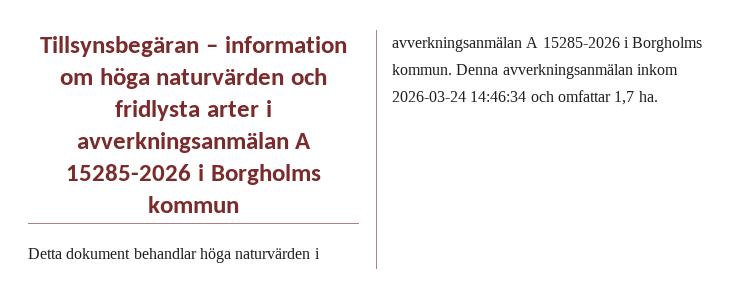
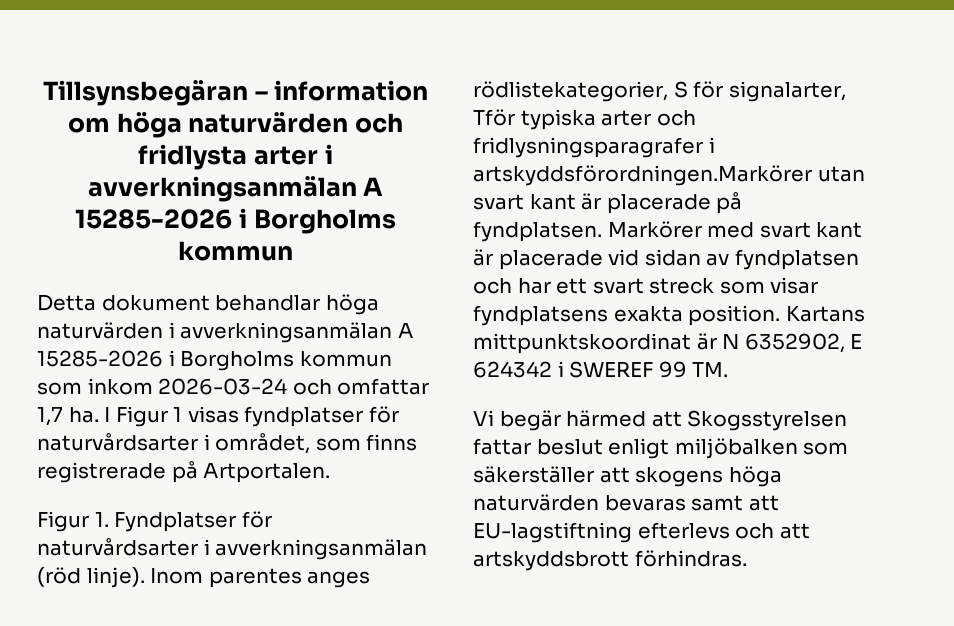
- Detta dokument behandlar höga naturvärden i avverkningsanmälan A 15285-2026 i Borgholms kommun. Denna avverkningsanmälan inkom 2026-03-24 14:46:34 och omfattar 1,7 ha.
+ Detta dokument behandlar höga naturvärden i avverkningsanmälan A 15285-2026 i Borgholms kommun som inkom 2026-03-24 och omfattar 1,7 ha.
+ I Figur 1 visas fyndplatser för naturvårdsarter i området, som finns registrerade på Artportalen.
+ Figur 1. Fyndplatser för naturvårdsarter i avverkningsanmälan (röd linje). Inom parentes anges rödlistekategorier, S för signalarter, Tför typiska arter och fridlysningsparagrafer i artskyddsförordningen.Markörer utan svart kant är placerade på fyndplatsen. Markörer med svart kant är placerade vid sidan av fyndplatsen och har ett svart streck som visar fyndplatsens exakta position. Kartans mittpunktskoordinat är N 6352902, E 624342 i SWEREF 99 TM.
+ Vi begär härmed att Skogsstyrelsen fattar beslut enligt miljöbalken som säkerställer att skogens höga naturvärden bevaras samt att EU-lagstiftning efterlevs och att artskyddsbrott förhindras.

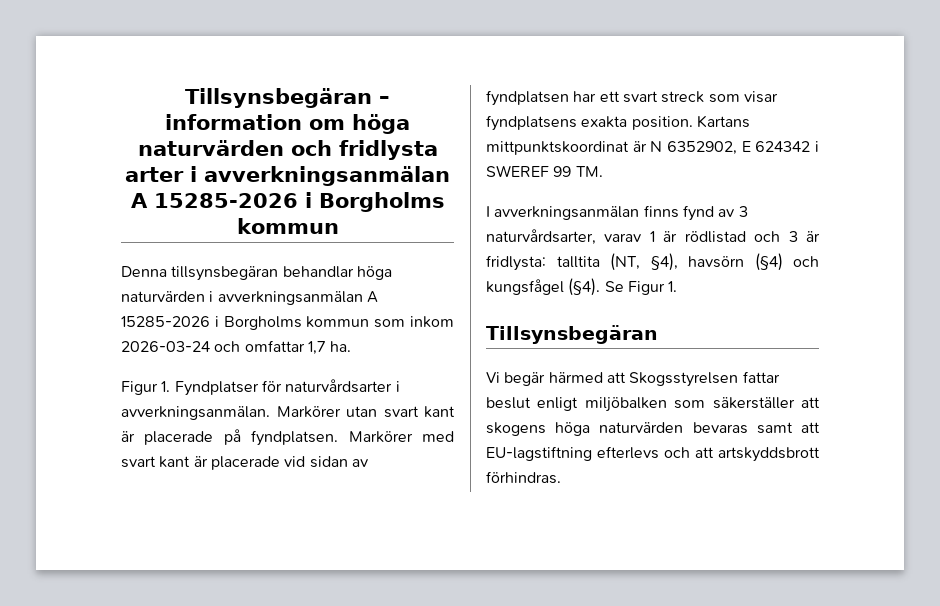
- Detta dokument behandlar höga naturvärden i avverkningsanmälan A 15285-2026 i Borgholms kommun som inkom 2026-03-24 och omfattar 1,7 ha. I Figur 1 visas fyndplatser för naturvårdsarter i området, som finns registrerade på Artportalen.
+ Denna tillsynsbegäran behandlar höga naturvärden i avverkningsanmälan A 15285-2026 i Borgholms kommun som inkom 2026-03-24 och omfattar 1,7 ha.
- Figur 1. Fyndplatser för naturvårdsarter i avverkningsanmälan (röd linje). Inom parentes anges rödlistekategorier, S för signalarter, Tför typiska arter och fridlysningsparagrafer i artskyddsförordningen.Markörer utan svart kant är placerade på fyndplatsen.
+ Figur 1. Fyndplatser för naturvårdsarter i avverkningsanmälan. Markörer utan svart kant är placerade på fyndplatsen.
- Markörer med svart kant är placerade vid sidan av fyndplatsen och har ett svart streck som visar fyndplatsens exakta position.
+ Markörer med svart kant är placerade vid sidan av fyndplatsen har ett svart streck som visar fyndplatsens exakta position.
+ I avverkningsanmälan finns fynd av 3 naturvårdsarter, varav 1 är rödlistad och 3 är fridlysta: talltita (NT, §4), havsörn (§4) och kungsfågel (§4). Se Figur 1.
+ Tillsynsbegäran

